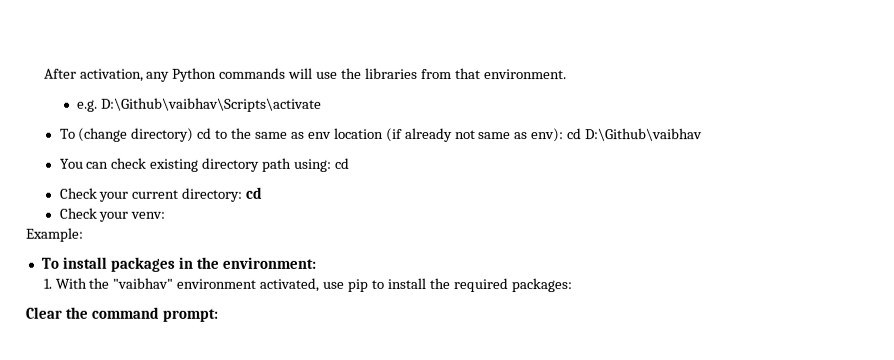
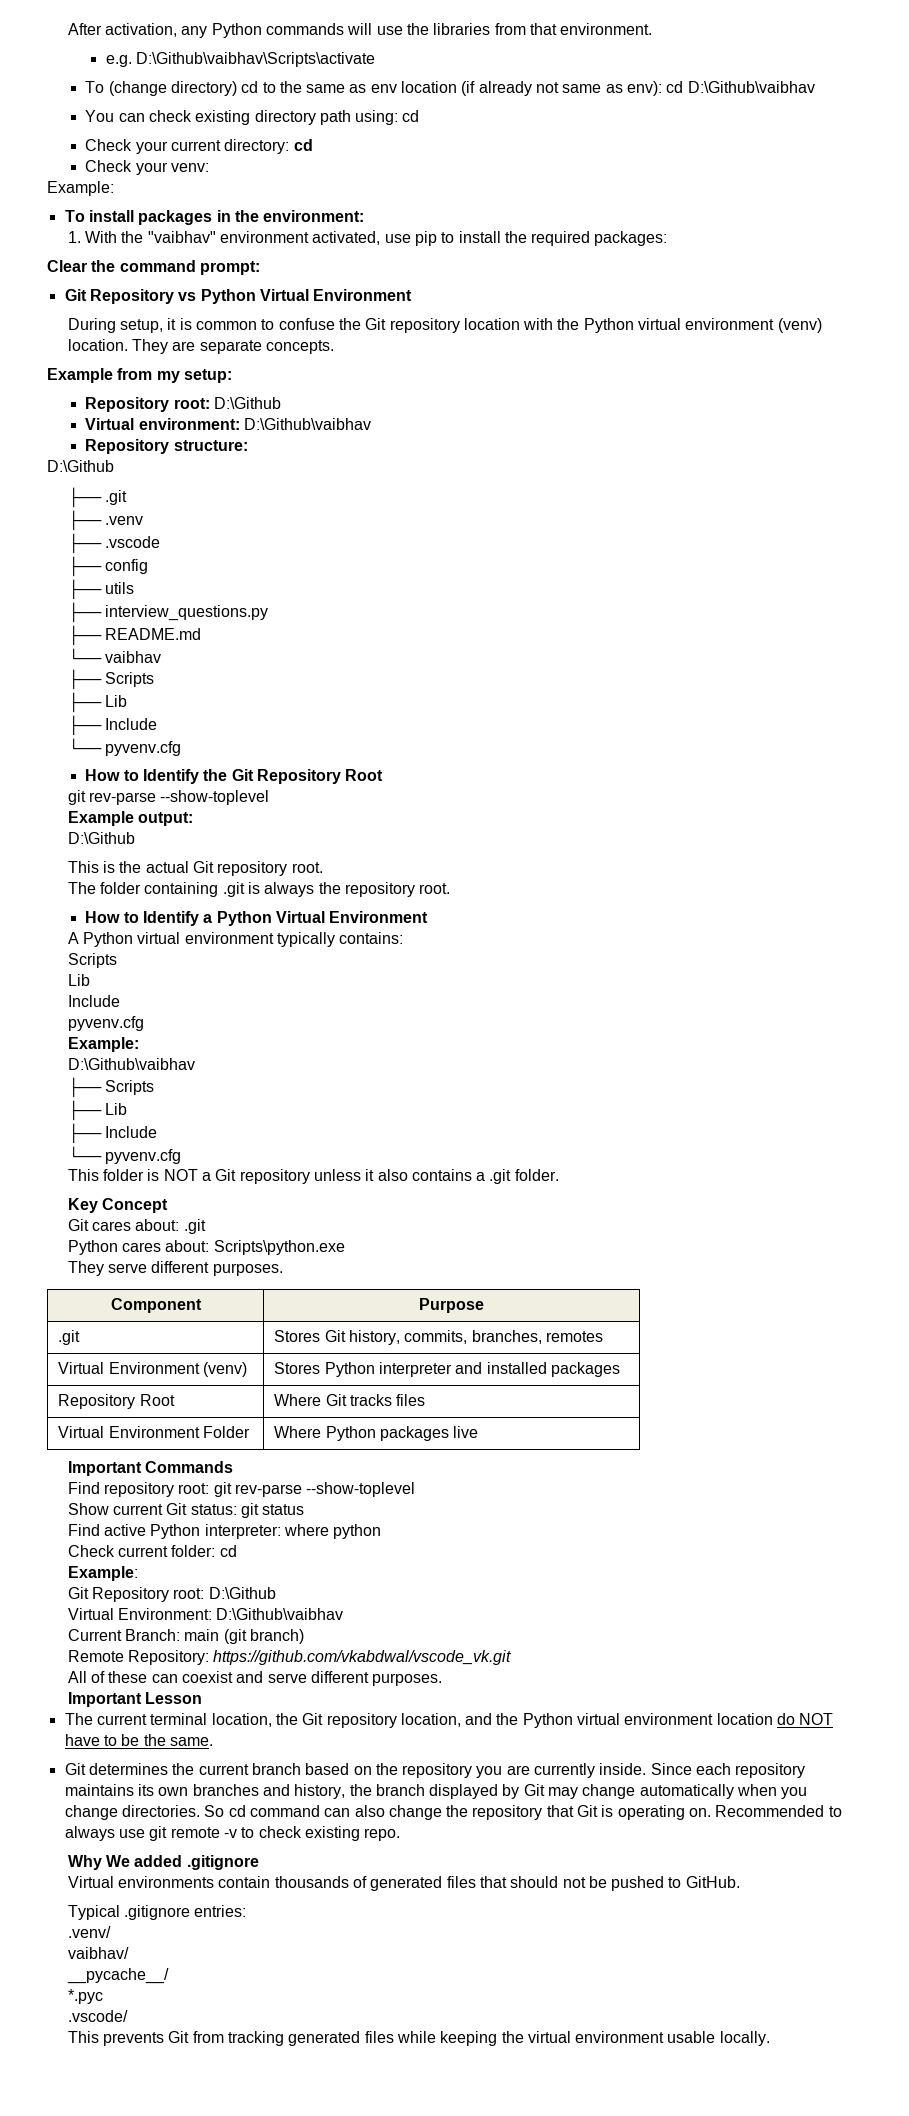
+ Git Repository vs Python Virtual Environment
+ During setup, it is common to confuse the Git repository location with the Python virtual environment (venv) location. They are separate concepts.
+ Example from my setup:
+ Repository root: D:\Github
+ Virtual environment: D:\Github\vaibhav
+ Repository structure:
+ D:\Github
+ ├── .git
+ ├── .venv
+ ├── .vscode
+ ├── config
+ ├── utils
+ ├── interview_questions.py
+ ├── README.md
+ └── vaibhav
+ ├── Scripts
+ ├── Lib
+ ├── Include
+ └── pyvenv.cfg
+ How to Identify the Git Repository Root
+ git rev-parse --show-toplevel
+ Example output:
+ D:\Github
+ This is the actual Git repository root.
+ The folder containing .git is always the repository root.
+ How to Identify a Python Virtual Environment
+ A Python virtual environment typically contains:
+ Scripts
+ Lib
+ Include
+ pyvenv.cfg
+ Example:
+ D:\Github\vaibhav
+ ├── Scripts
+ ├── Lib
+ ├── Include
+ └── pyvenv.cfg
+ This folder is NOT a Git repository unless it also contains a .git folder.
+ Key Concept
+ Git cares about: .git
+ Python cares about: Scripts\python.exe
+ They serve different purposes.
+ Component | Purpose
+ .git | Stores Git history, commits, branches, remotes
+ Virtual Environment (venv) | Stores Python interpreter and installed packages
+ Repository Root | Where Git tracks files
+ Virtual Environment Folder | Where Python packages live
+ Important Commands
+ Find repository root: git rev-parse --show-toplevel
+ Show current Git status: git status
+ Find active Python interpreter: where python
+ Check current folder: cd
+ Example:
+ Git Repository root: D:\Github
+ Virtual Environment: D:\Github\vaibhav
+ Current Branch: main (git branch)
+ Remote Repository: https://github.com/vkabdwal/vscode_vk.git
+ All of these can coexist and serve different purposes.
+ Important Lesson
+ The current terminal location, the Git repository location, and the Python virtual environment location do NOT have to be the same.
+ Git determines the current branch based on the repository you are currently inside. Since each repository maintains its own branches and history, the branch displayed by Git may change automatically when you change directories. So cd command can also change the repository that Git is operating on. Recommended to always use git remote -v to check existing repo.
+ Why We added .gitignore
+ Virtual environments contain thousands of generated files that should not be pushed to GitHub.
+ Typical .gitignore entries:
+ .venv/
+ vaibhav/
+ __pycache__/
+ *.pyc
+ .vscode/
+ This prevents Git from tracking generated files while keeping the virtual environment usable locally.

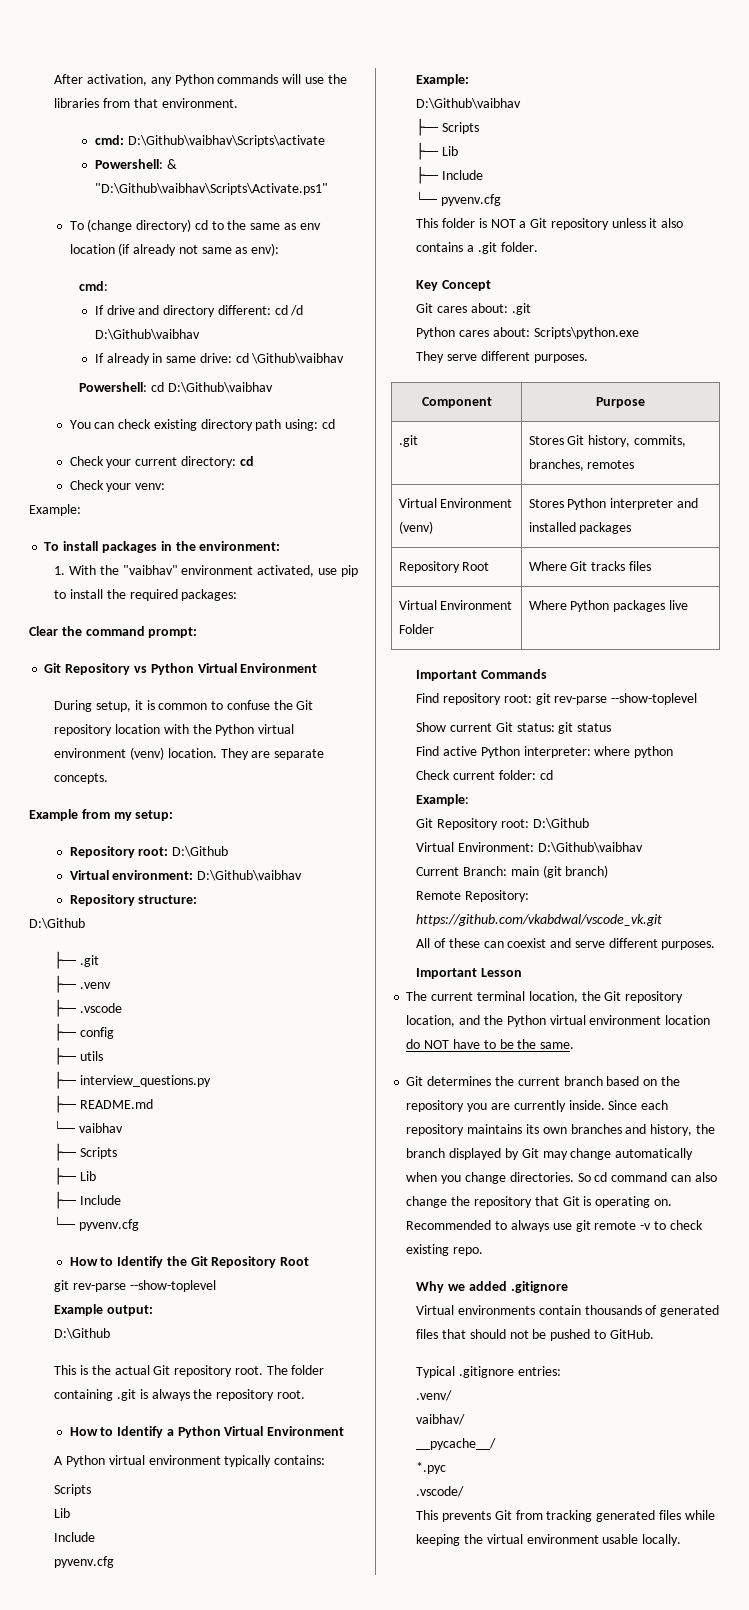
- e.g. D:\Github\vaibhav\Scripts\activate
+ cmd: D:\Github\vaibhav\Scripts\activate
+ Powershell: & "D:\Github\vaibhav\Scripts\Activate.ps1"
- To (change directory) cd to the same as env location (if already not same as env): cd D:\Github\vaibhav
+ To (change directory) cd to the same as env location (if already not same as env):
+ cmd:
+ If drive and directory different: cd /d D:\Github\vaibhav
+ If already in same drive: cd \Github\vaibhav
+ Powershell: cd D:\Github\vaibhav
- This is the actual Git repository root.
- The folder containing .git is always the repository root.
+ This is the actual Git repository root. The folder containing .git is always the repository root.
- Why We added .gitignore
+ Why we added .gitignore

